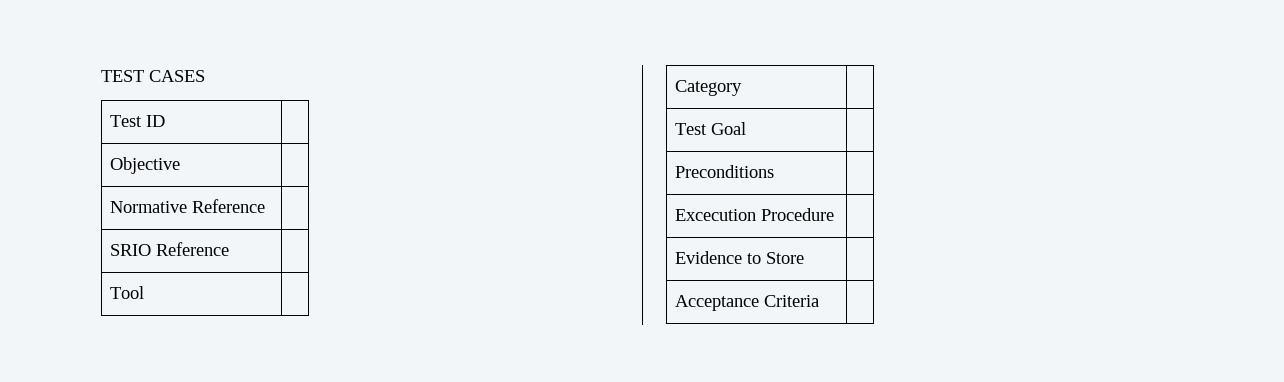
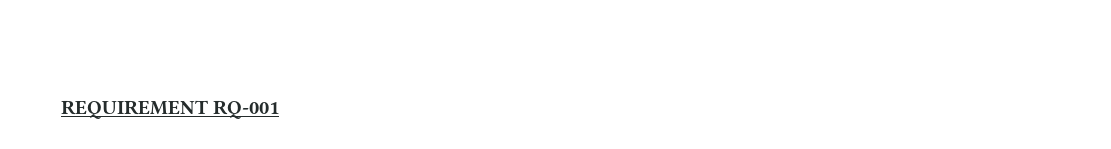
- TEST CASES
- Test ID |
- Objective |
- Normative Reference |
- SRIO Reference |
- Tool |
- Category |
- Test Goal |
- Preconditions |
- Excecution Procedure |
- Evidence to Store |
- Acceptance Criteria |
+ REQUIREMENT RQ-001

